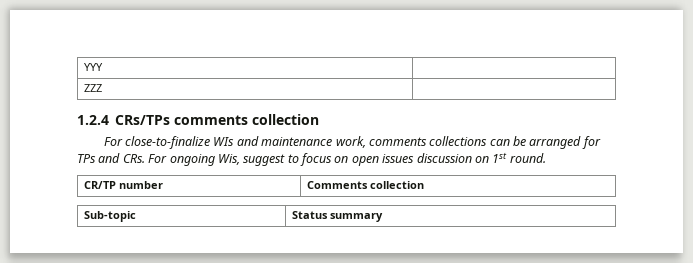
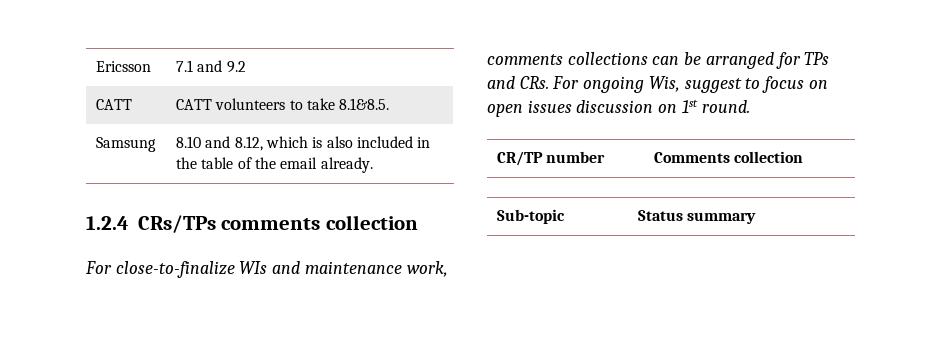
- YYY |
- ZZZ |
+ Ericsson | 7.1 and 9.2
+ CATT | CATT volunteers to take 8.1&8.5.
+ Samsung | 8.10 and 8.12, which is also included in the table of the email already.

